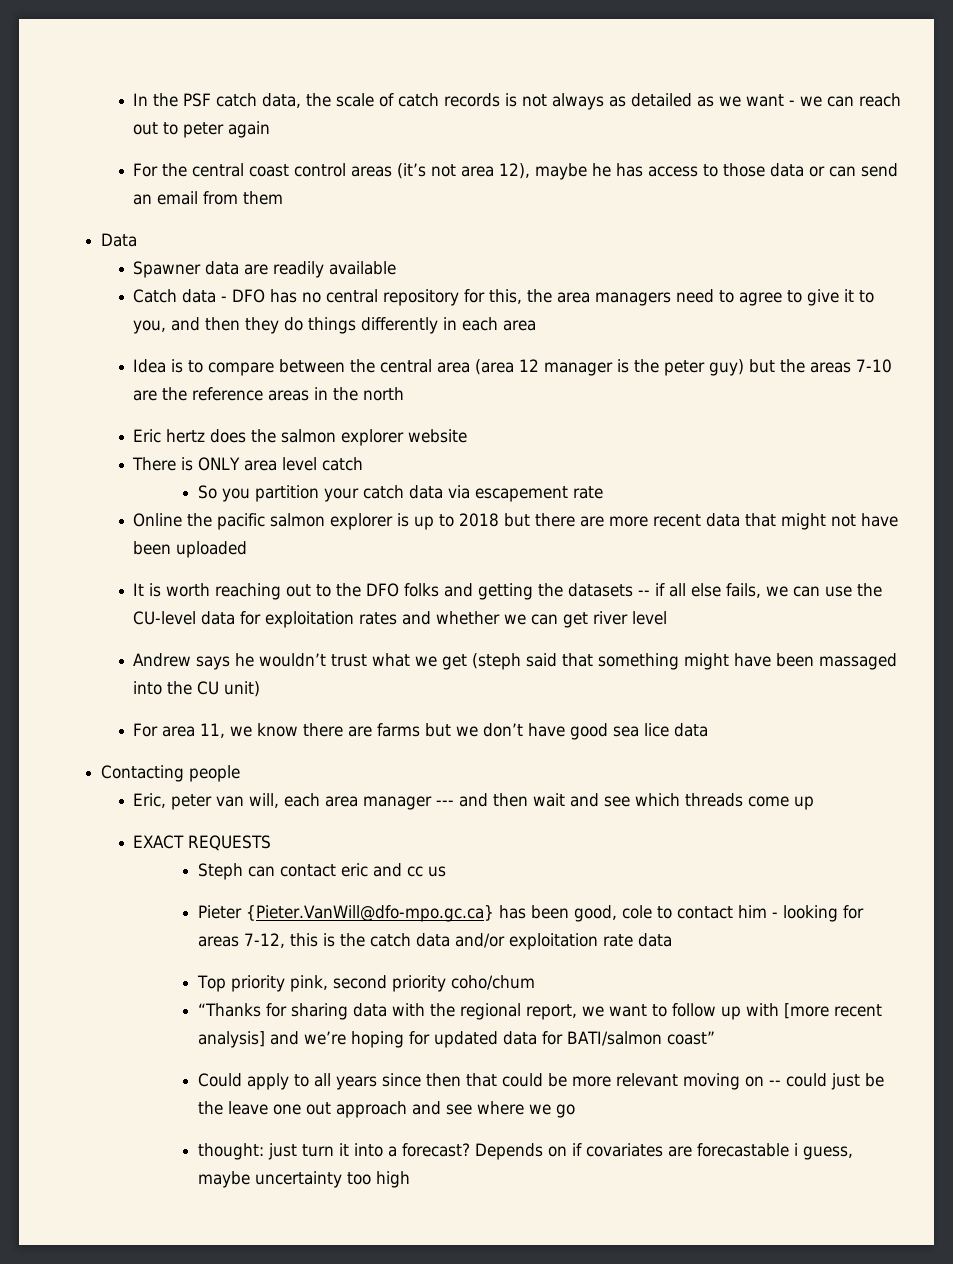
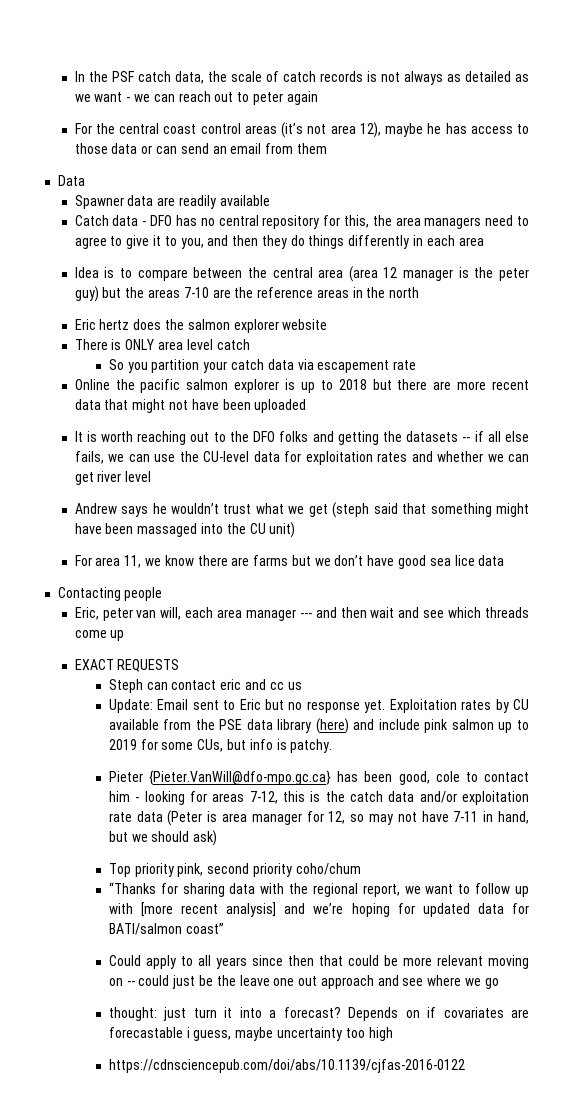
+ Update: Email sent to Eric but no response yet. Exploitation rates by CU available from the PSE data library (here) and include pink salmon up to 2019 for some CUs, but info is patchy.
- Pieter {Pieter.VanWill@dfo-mpo.gc.ca} has been good, cole to contact him - looking for areas 7-12, this is the catch data and/or exploitation rate data
+ Pieter {Pieter.VanWill@dfo-mpo.gc.ca} has been good, cole to contact him - looking for areas 7-12, this is the catch data and/or exploitation rate data (Peter is area manager for 12, so may not have 7-11 in hand, but we should ask)
+ https://cdnsciencepub.com/doi/abs/10.1139/cjfas-2016-0122

